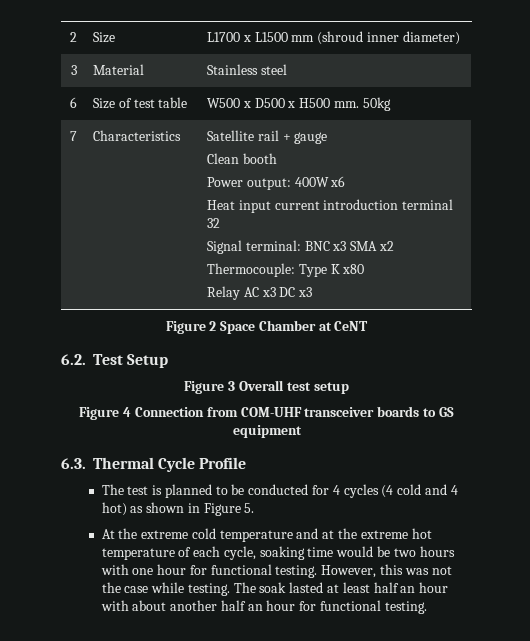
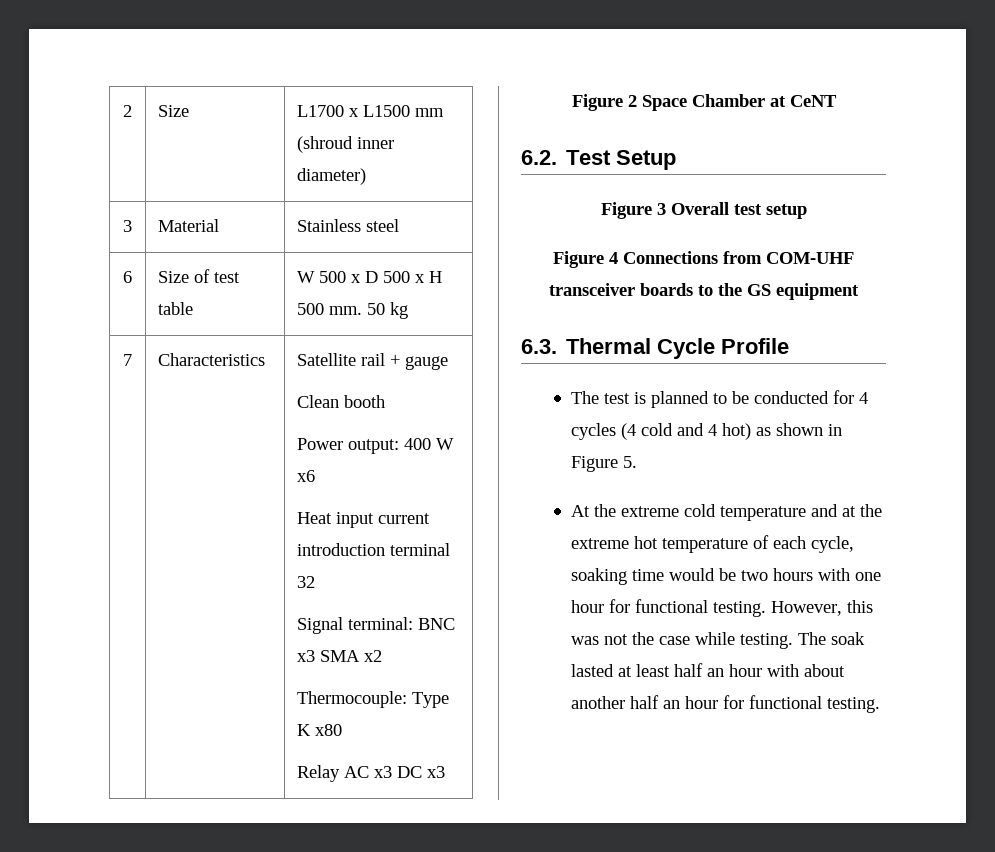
- 6 | Size of test table | W500 x D500 x H500 mm. 50kg
+ 6 | Size of test table | W 500 x D 500 x H 500 mm. 50 kg
  7 | Characteristics | Satellite rail + gauge
  Clean booth
- Power output: 400W x6
+ Power output: 400 W x6
- Figure 4 Connection from COM-UHF transceiver boards to GS equipment
+ Figure 4 Connections from COM-UHF transceiver boards to the GS equipment

